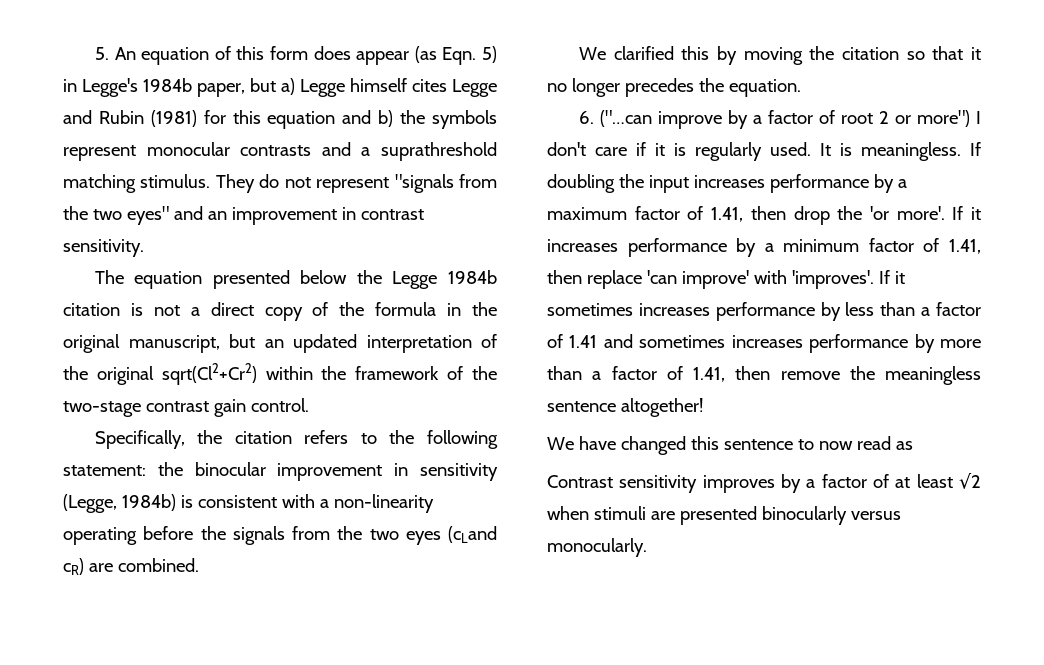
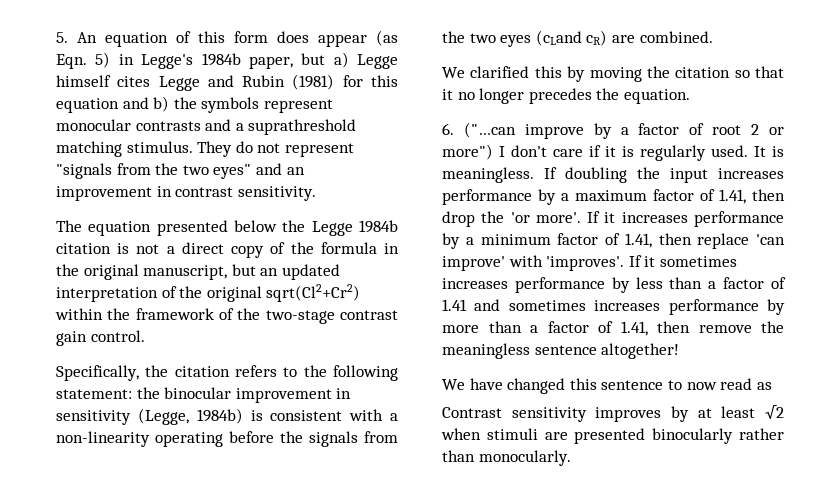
- Contrast sensitivity improves by a factor of at least √2 when stimuli are presented binocularly versus monocularly.
+ Contrast sensitivity improves by at least √2 when stimuli are presented binocularly rather than monocularly.

